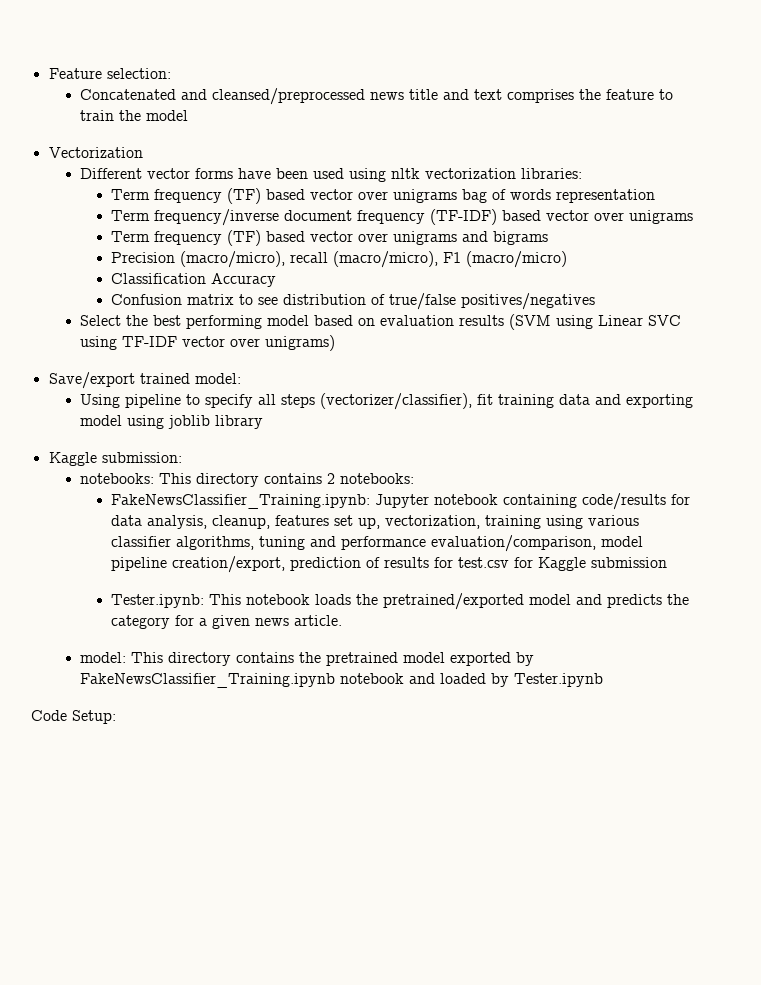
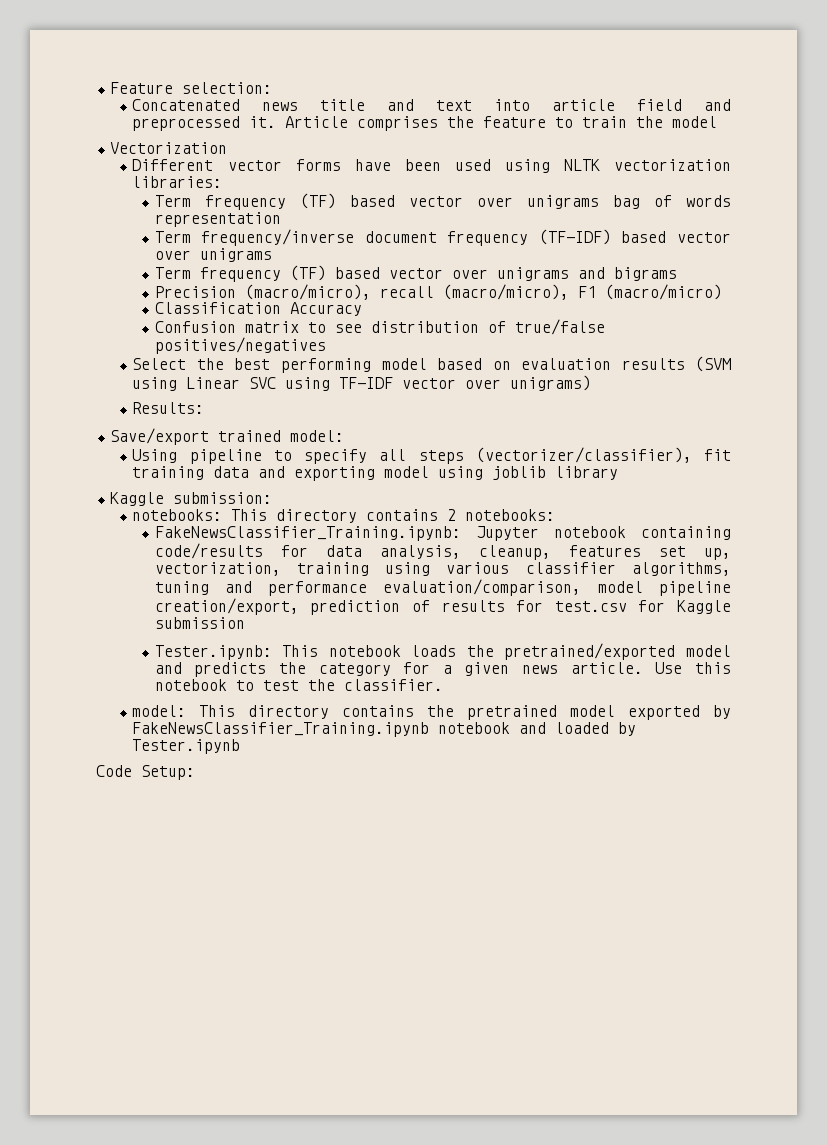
- Concatenated and cleansed/preprocessed news title and text comprises the feature to train the model
+ Concatenated news title and text into article field and preprocessed it. Article comprises the feature to train the model
- Different vector forms have been used using nltk vectorization libraries:
+ Different vector forms have been used using NLTK vectorization libraries:
+ Results:
+ Use this notebook to test the classifier.

